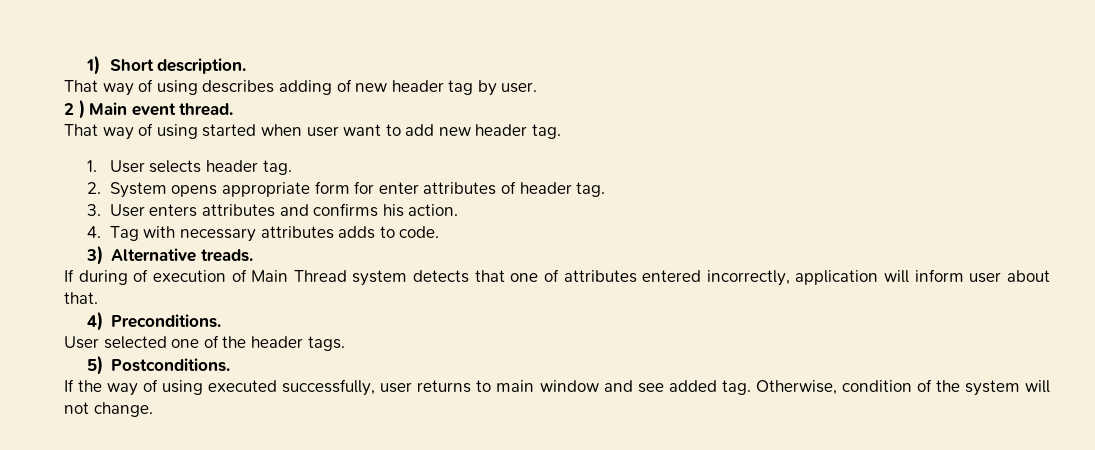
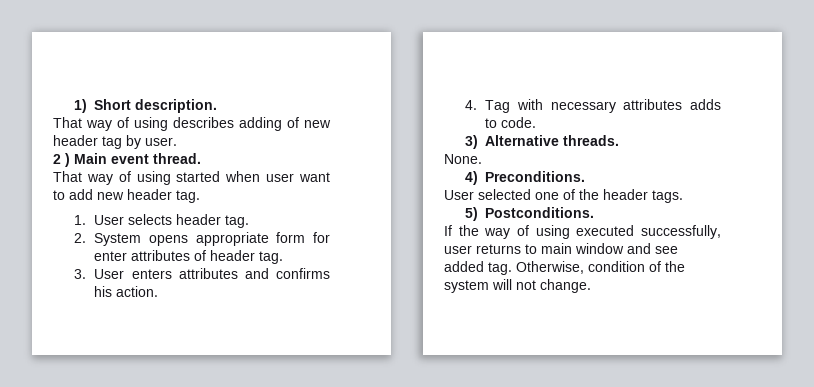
- 3) Alternative treads.
- If during of execution of Main Thread system detects that one of attributes entered incorrectly, application will inform user about that.
+ 3) Alternative threads.
+ None.

